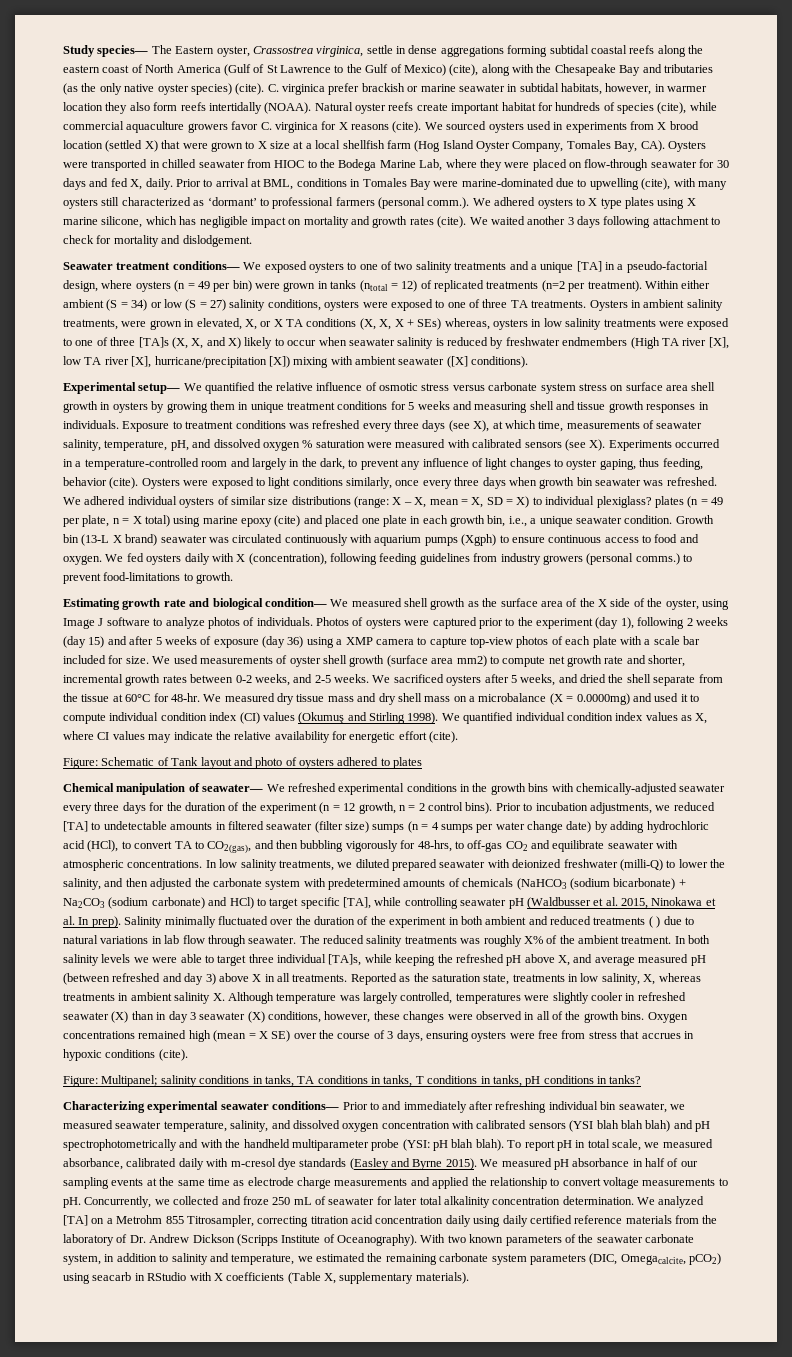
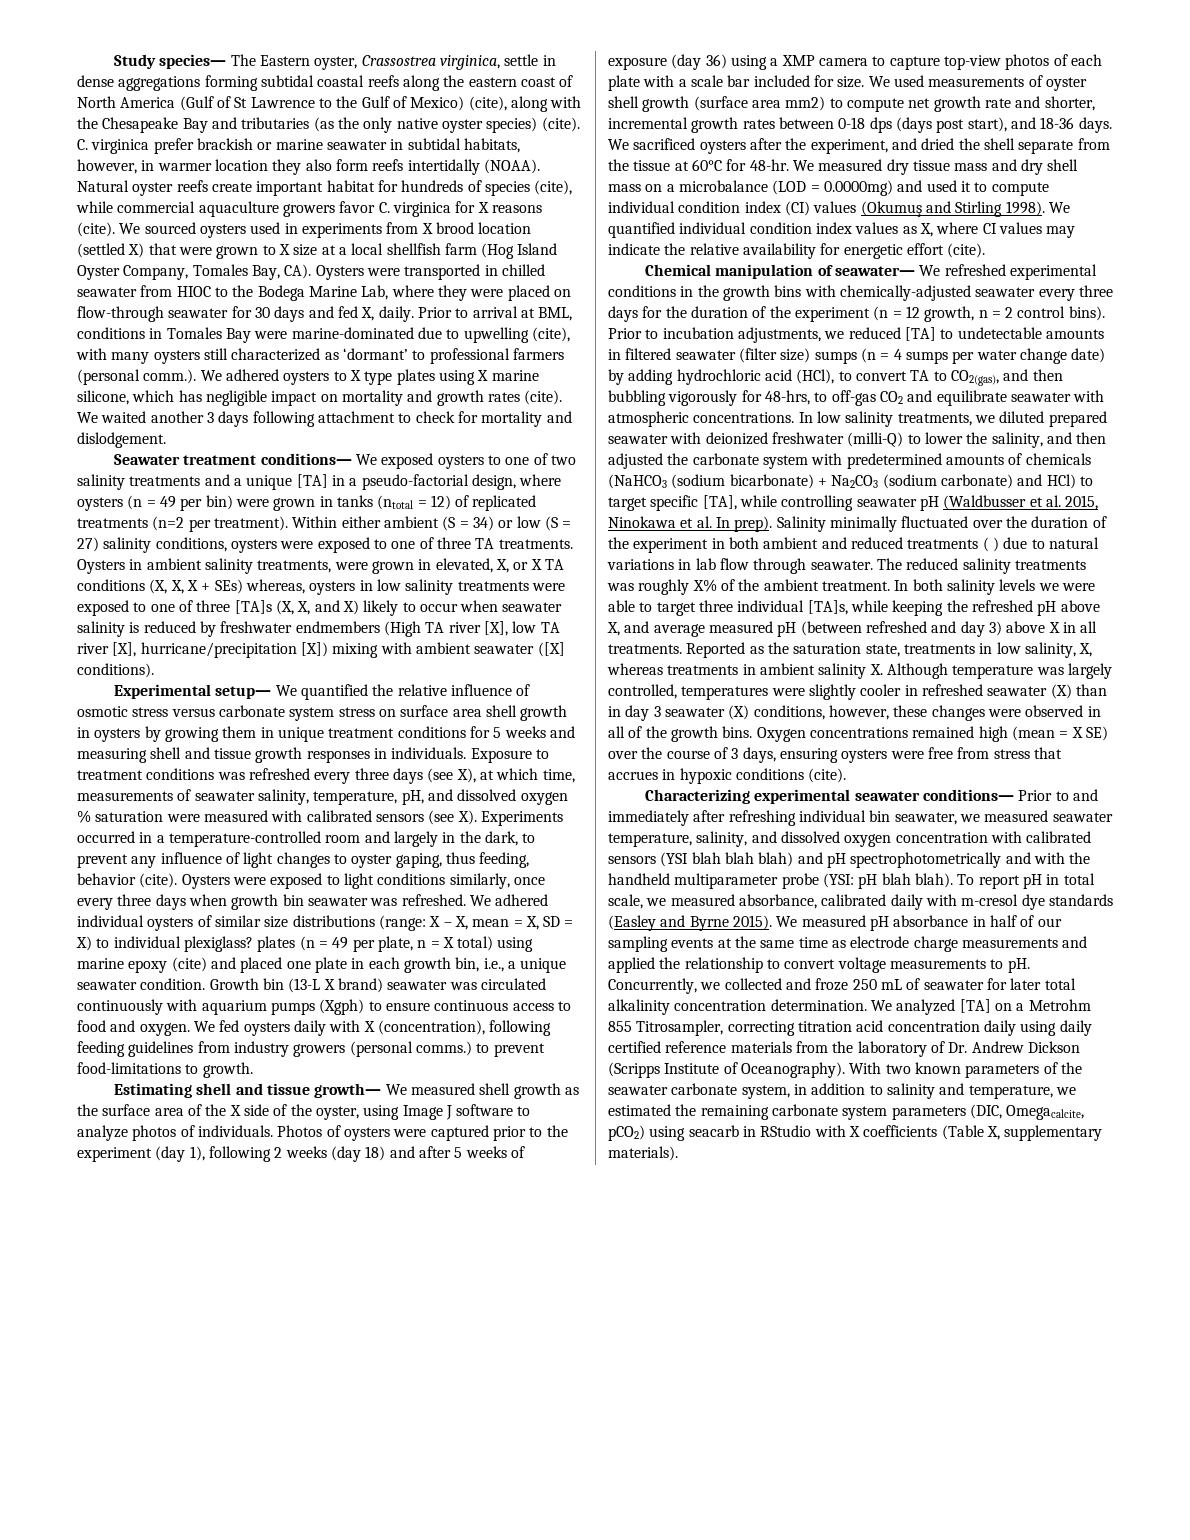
- Estimating growth rate and biological condition— We measured shell growth as the surface area of the X side of the oyster, using Image J software to analyze photos of individuals.
+ Estimating shell and tissue growth— We measured shell growth as the surface area of the X side of the oyster, using Image J software to analyze photos of individuals.
- Photos of oysters were captured prior to the experiment (day 1), following 2 weeks (day 15) and after 5 weeks of exposure (day 36) using a XMP camera to capture top-view photos of each plate with a scale bar included for size.
+ Photos of oysters were captured prior to the experiment (day 1), following 2 weeks (day 18) and after 5 weeks of exposure (day 36) using a XMP camera to capture top-view photos of each plate with a scale bar included for size.
- We used measurements of oyster shell growth (surface area mm2) to compute net growth rate and shorter, incremental growth rates between 0-2 weeks, and 2-5 weeks.
+ We used measurements of oyster shell growth (surface area mm2) to compute net growth rate and shorter, incremental growth rates between 0-18 dps (days post start), and 18-36 days.
- We sacrificed oysters after 5 weeks, and dried the shell separate from the tissue at 60°C for 48-hr.
+ We sacrificed oysters after the experiment, and dried the shell separate from the tissue at 60°C for 48-hr.
- We measured dry tissue mass and dry shell mass on a microbalance (X = 0.0000mg) and used it to compute individual condition index (CI) values (Okumuş and Stirling 1998).
+ We measured dry tissue mass and dry shell mass on a microbalance (LOD = 0.0000mg) and used it to compute individual condition index (CI) values (Okumuş and Stirling 1998).
- Figure: Schematic of Tank layout and photo of oysters adhered to plates
- Figure: Multipanel; salinity conditions in tanks, TA conditions in tanks, T conditions in tanks, pH conditions in tanks?

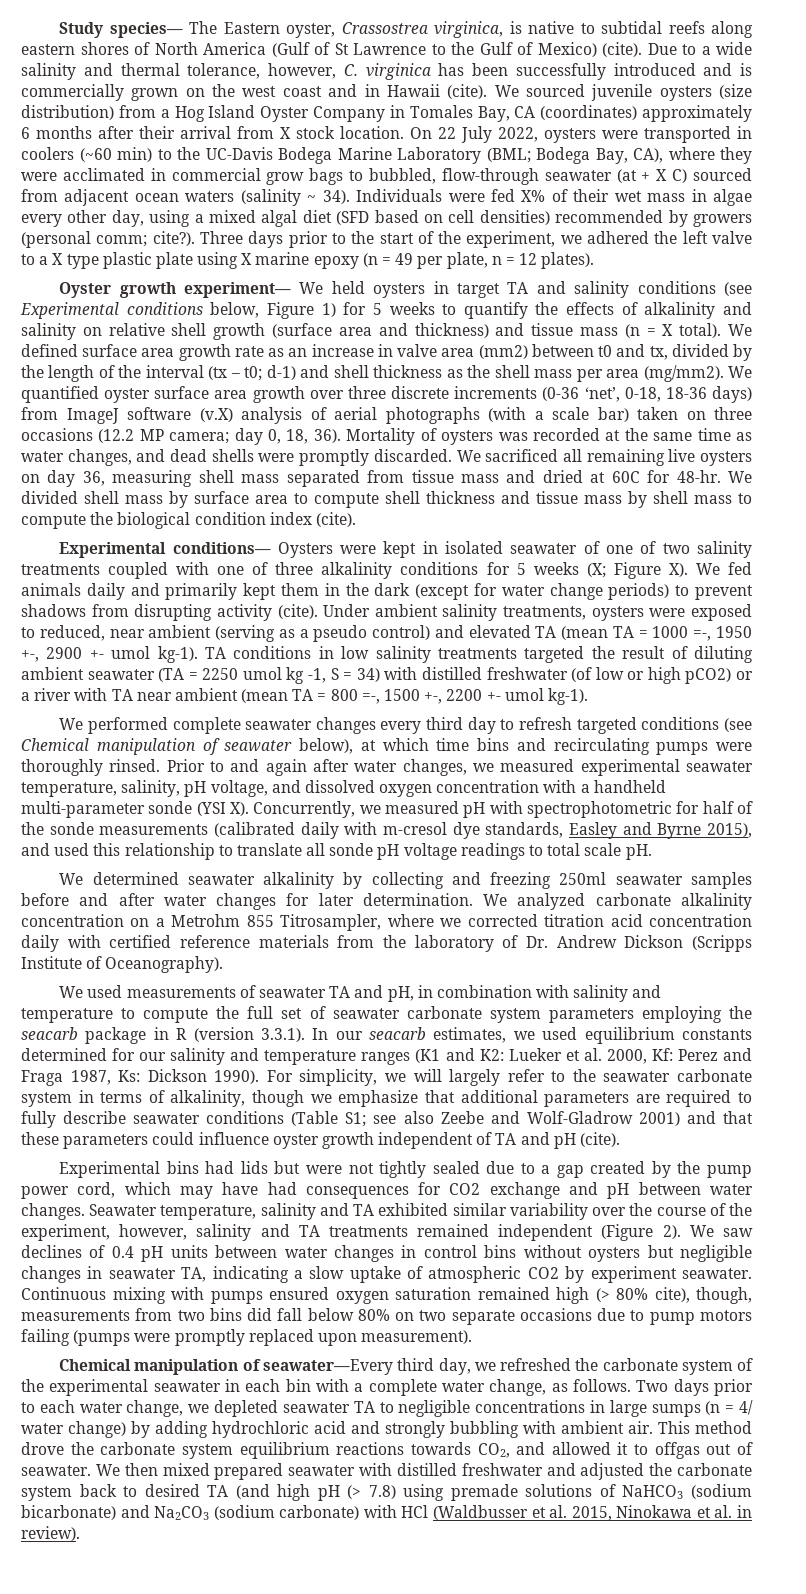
- Study species— The Eastern oyster, Crassostrea virginica, settle in dense aggregations forming subtidal coastal reefs along the eastern coast of North America (Gulf of St Lawrence to the Gulf of Mexico) (cite), along with the Chesapeake Bay and tributaries (as the only native oyster species) (cite). C. virginica prefer brackish or marine seawater in subtidal habitats, however, in warmer location they also form reefs intertidally (NOAA). Natural oyster reefs create important habitat for hundreds of species (cite), while commercial aquaculture growers favor C. virginica for X reasons (cite). We sourced oysters used in experiments from X brood location (settled X) that were grown to X size at a local shellfish farm (Hog Island Oyster Company, Tomales Bay, CA). Oysters were transported in chilled seawater from HIOC to the Bodega Marine Lab, where they were placed on flow-through seawater for 30 days and fed X, daily. Prior to arrival at BML, conditions in Tomales Bay were marine-dominated due to upwelling (cite), with many oysters still characterized as ‘dormant’ to professional farmers (personal comm.). We adhered oysters to X type plates using X marine silicone, which has negligible impact on mortality and growth rates (cite). We waited another 3 days following attachment to check for mortality and dislodgement.
- Seawater treatment conditions— We exposed oysters to one of two salinity treatments and a unique [TA] in a pseudo-factorial design, where oysters (n = 49 per bin) were grown in tanks (ntotal = 12) of replicated treatments (n=2 per treatment). Within either ambient (S = 34) or low (S = 27) salinity conditions, oysters were exposed to one of three TA treatments. Oysters in ambient salinity treatments, were grown in elevated, X, or X TA conditions (X, X, X + SEs) whereas, oysters in low salinity treatments were exposed to one of three [TA]s (X, X, and X) likely to occur when seawater salinity is reduced by freshwater endmembers (High TA river [X], low TA river [X], hurricane/precipitation [X]) mixing with ambient seawater ([X] conditions).
- Experimental setup— We quantified the relative influence of osmotic stress versus carbonate system stress on surface area shell growth in oysters by growing them in unique treatment conditions for 5 weeks and measuring shell and tissue growth responses in individuals. Exposure to treatment conditions was refreshed every three days (see X), at which time, measurements of seawater salinity, temperature, pH, and dissolved oxygen % saturation were measured with calibrated sensors (see X). Experiments occurred in a temperature-controlled room and largely in the dark, to prevent any influence of light changes to oyster gaping, thus feeding, behavior (cite). Oysters were exposed to light conditions similarly, once every three days when growth bin seawater was refreshed. We adhered individual oysters of similar size distributions (range: X – X, mean = X, SD = X) to individual plexiglass? plates (n = 49 per plate, n = X total) using marine epoxy (cite) and placed one plate in each growth bin, i.e., a unique seawater condition. Growth bin (13-L X brand) seawater was circulated continuously with aquarium pumps (Xgph) to ensure continuous access to food and oxygen. We fed oysters daily with X (concentration), following feeding guidelines from industry growers (personal comms.) to prevent food-limitations to growth.
- Estimating shell and tissue growth— We measured shell growth as the surface area of the X side of the oyster, using Image J software to analyze photos of individuals. Photos of oysters were captured prior to the experiment (day 1), following 2 weeks (day 18) and after 5 weeks of exposure (day 36) using a XMP camera to capture top-view photos of each plate with a scale bar included for size. We used measurements of oyster shell growth (surface area mm2) to compute net growth rate and shorter, incremental growth rates between 0-18 dps (days post start), and 18-36 days. We sacrificed oysters after the experiment, and dried the shell separate from the tissue at 60°C for 48-hr. We measured dry tissue mass and dry shell mass on a microbalance (LOD = 0.0000mg) and used it to compute individual condition index (CI) values (Okumuş and Stirling 1998). We quantified individual condition index values as X, where CI values may indicate the relative availability for energetic effort (cite).
- Chemical manipulation of seawater— We refreshed experimental conditions in the growth bins with chemically-adjusted seawater every three days for the duration of the experiment (n = 12 growth, n = 2 control bins). Prior to incubation adjustments, we reduced [TA] to undetectable amounts in filtered seawater (filter size) sumps (n = 4 sumps per water change date) by adding hydrochloric acid (HCl), to convert TA to CO2(gas), and then bubbling vigorously for 48-hrs, to off-gas CO2 and equilibrate seawater with atmospheric concentrations. In low salinity treatments, we diluted prepared seawater with deionized freshwater (milli-Q) to lower the salinity, and then adjusted the carbonate system with predetermined amounts of chemicals (NaHCO3 (sodium bicarbonate) + Na2CO3 (sodium carbonate) and HCl) to target specific [TA], while controlling seawater pH (Waldbusser et al. 2015, Ninokawa et al. In prep). Salinity minimally fluctuated over the duration of the experiment in both ambient and reduced treatments ( ) due to natural variations in lab flow through seawater. The reduced salinity treatments was roughly X% of the ambient treatment. In both salinity levels we were able to target three individual [TA]s, while keeping the refreshed pH above X, and average measured pH (between refreshed and day 3) above X in all treatments. Reported as the saturation state, treatments in low salinity, X, whereas treatments in ambient salinity X. Although temperature was largely controlled, temperatures were slightly cooler in refreshed seawater (X) than in day 3 seawater (X) conditions, however, these changes were observed in all of the growth bins. Oxygen concentrations remained high (mean = X SE) over the course of 3 days, ensuring oysters were free from stress that accrues in hypoxic conditions (cite).
- Characterizing experimental seawater conditions— Prior to and immediately after refreshing individual bin seawater, we measured seawater temperature, salinity, and dissolved oxygen concentration with calibrated sensors (YSI blah blah blah) and pH spectrophotometrically and with the handheld multiparameter probe (YSI: pH blah blah). To report pH in total scale, we measured absorbance, calibrated daily with m-cresol dye standards (Easley and Byrne 2015). We measured pH absorbance in half of our sampling events at the same time as electrode charge measurements and applied the relationship to convert voltage measurements to pH. Concurrently, we collected and froze 250 mL of seawater for later total alkalinity concentration determination. We analyzed [TA] on a Metrohm 855 Titrosampler, correcting titration acid concentration daily using daily certified reference materials from the laboratory of Dr. Andrew Dickson (Scripps Institute of Oceanography). With two known parameters of the seawater carbonate system, in addition to salinity and temperature, we estimated the remaining carbonate system parameters (DIC, Omegacalcite, pCO2) using seacarb in RStudio with X coefficients (Table X, supplementary materials).
+ Study species— The Eastern oyster, Crassostrea virginica, is native to subtidal reefs along eastern shores of North America (Gulf of St Lawrence to the Gulf of Mexico) (cite). Due to a wide salinity and thermal tolerance, however, C. virginica has been successfully introduced and is commercially grown on the west coast and in Hawaii (cite). We sourced juvenile oysters (size distribution) from a Hog Island Oyster Company in Tomales Bay, CA (coordinates) approximately 6 months after their arrival from X stock location. On 22 July 2022, oysters were transported in coolers (~60 min) to the UC-Davis Bodega Marine Laboratory (BML; Bodega Bay, CA), where they were acclimated in commercial grow bags to bubbled, flow-through seawater (at + X C) sourced from adjacent ocean waters (salinity ~ 34). Individuals were fed X% of their wet mass in algae every other day, using a mixed algal diet (SFD based on cell densities) recommended by growers (personal comm; cite?). Three days prior to the start of the experiment, we adhered the left valve to a X type plastic plate using X marine epoxy (n = 49 per plate, n = 12 plates).
+ Oyster growth experiment— We held oysters in target TA and salinity conditions (see Experimental conditions below, Figure 1) for 5 weeks to quantify the effects of alkalinity and salinity on relative shell growth (surface area and thickness) and tissue mass (n = X total). We defined surface area growth rate as an increase in valve area (mm2) between t0 and tx, divided by the length of the interval (tx – t0; d-1) and shell thickness as the shell mass per area (mg/mm2). We quantified oyster surface area growth over three discrete increments (0-36 ‘net’, 0-18, 18-36 days) from ImageJ software (v.X) analysis of aerial photographs (with a scale bar) taken on three occasions (12.2 MP camera; day 0, 18, 36). Mortality of oysters was recorded at the same time as water changes, and dead shells were promptly discarded. We sacrificed all remaining live oysters on day 36, measuring shell mass separated from tissue mass and dried at 60C for 48-hr. We divided shell mass by surface area to compute shell thickness and tissue mass by shell mass to compute the biological condition index (cite).
+ Experimental conditions— Oysters were kept in isolated seawater of one of two salinity treatments coupled with one of three alkalinity conditions for 5 weeks (X; Figure X). We fed animals daily and primarily kept them in the dark (except for water change periods) to prevent shadows from disrupting activity (cite). Under ambient salinity treatments, oysters were exposed to reduced, near ambient (serving as a pseudo control) and elevated TA (mean TA = 1000 =-, 1950 +-, 2900 +- umol kg-1). TA conditions in low salinity treatments targeted the result of diluting ambient seawater (TA = 2250 umol kg -1, S = 34) with distilled freshwater (of low or high pCO2) or a river with TA near ambient (mean TA = 800 =-, 1500 +-, 2200 +- umol kg-1).
+ We performed complete seawater changes every third day to refresh targeted conditions (see Chemical manipulation of seawater below), at which time bins and recirculating pumps were thoroughly rinsed. Prior to and again after water changes, we measured experimental seawater temperature, salinity, pH voltage, and dissolved oxygen concentration with a handheld multi-parameter sonde (YSI X). Concurrently, we measured pH with spectrophotometric for half of the sonde measurements (calibrated daily with m-cresol dye standards, Easley and Byrne 2015), and used this relationship to translate all sonde pH voltage readings to total scale pH.
+ We determined seawater alkalinity by collecting and freezing 250ml seawater samples before and after water changes for later determination. We analyzed carbonate alkalinity concentration on a Metrohm 855 Titrosampler, where we corrected titration acid concentration daily with certified reference materials from the laboratory of Dr. Andrew Dickson (Scripps Institute of Oceanography).
+ We used measurements of seawater TA and pH, in combination with salinity and temperature to compute the full set of seawater carbonate system parameters employing the seacarb package in R (version 3.3.1). In our seacarb estimates, we used equilibrium constants determined for our salinity and temperature ranges (K1 and K2: Lueker et al. 2000, Kf: Perez and Fraga 1987, Ks: Dickson 1990). For simplicity, we will largely refer to the seawater carbonate system in terms of alkalinity, though we emphasize that additional parameters are required to fully describe seawater conditions (Table S1; see also Zeebe and Wolf-Gladrow 2001) and that these parameters could influence oyster growth independent of TA and pH (cite).
+ Experimental bins had lids but were not tightly sealed due to a gap created by the pump power cord, which may have had consequences for CO2 exchange and pH between water changes. Seawater temperature, salinity and TA exhibited similar variability over the course of the experiment, however, salinity and TA treatments remained independent (Figure 2). We saw declines of 0.4 pH units between water changes in control bins without oysters but negligible changes in seawater TA, indicating a slow uptake of atmospheric CO2 by experiment seawater. Continuous mixing with pumps ensured oxygen saturation remained high (> 80% cite), though, measurements from two bins did fall below 80% on two separate occasions due to pump motors failing (pumps were promptly replaced upon measurement).
+ Chemical manipulation of seawater—Every third day, we refreshed the carbonate system of the experimental seawater in each bin with a complete water change, as follows. Two days prior to each water change, we depleted seawater TA to negligible concentrations in large sumps (n = 4/ water change) by adding hydrochloric acid and strongly bubbling with ambient air. This method drove the carbonate system equilibrium reactions towards CO2, and allowed it to offgas out of seawater. We then mixed prepared seawater with distilled freshwater and adjusted the carbonate system back to desired TA (and high pH (> 7.8) using premade solutions of NaHCO3 (sodium bicarbonate) and Na2CO3 (sodium carbonate) with HCl (Waldbusser et al. 2015, Ninokawa et al. in review).

